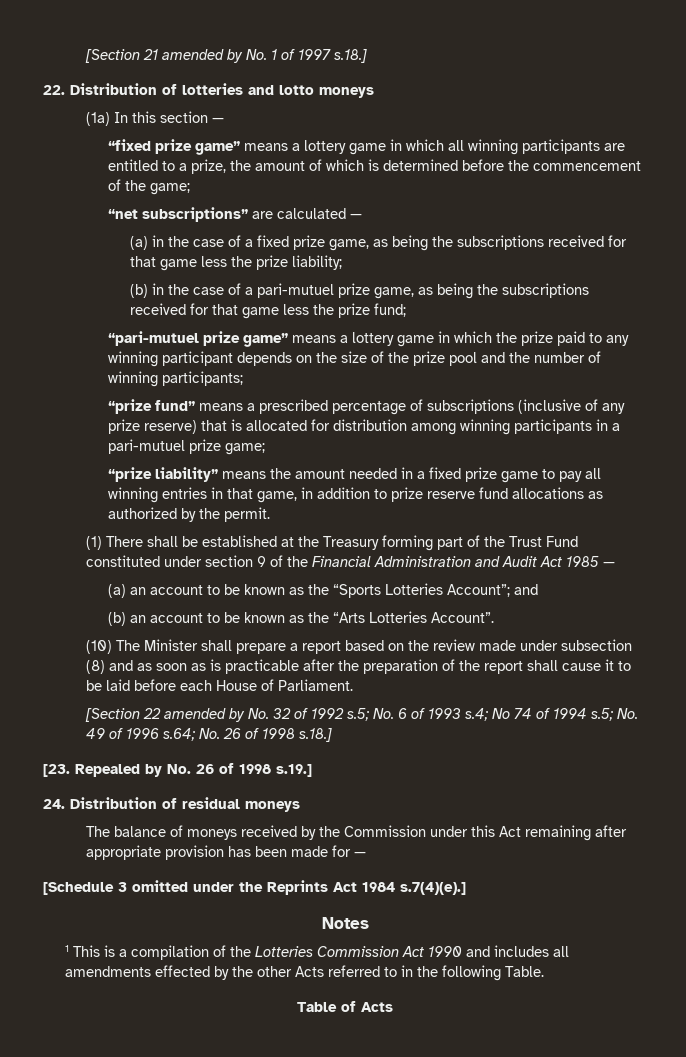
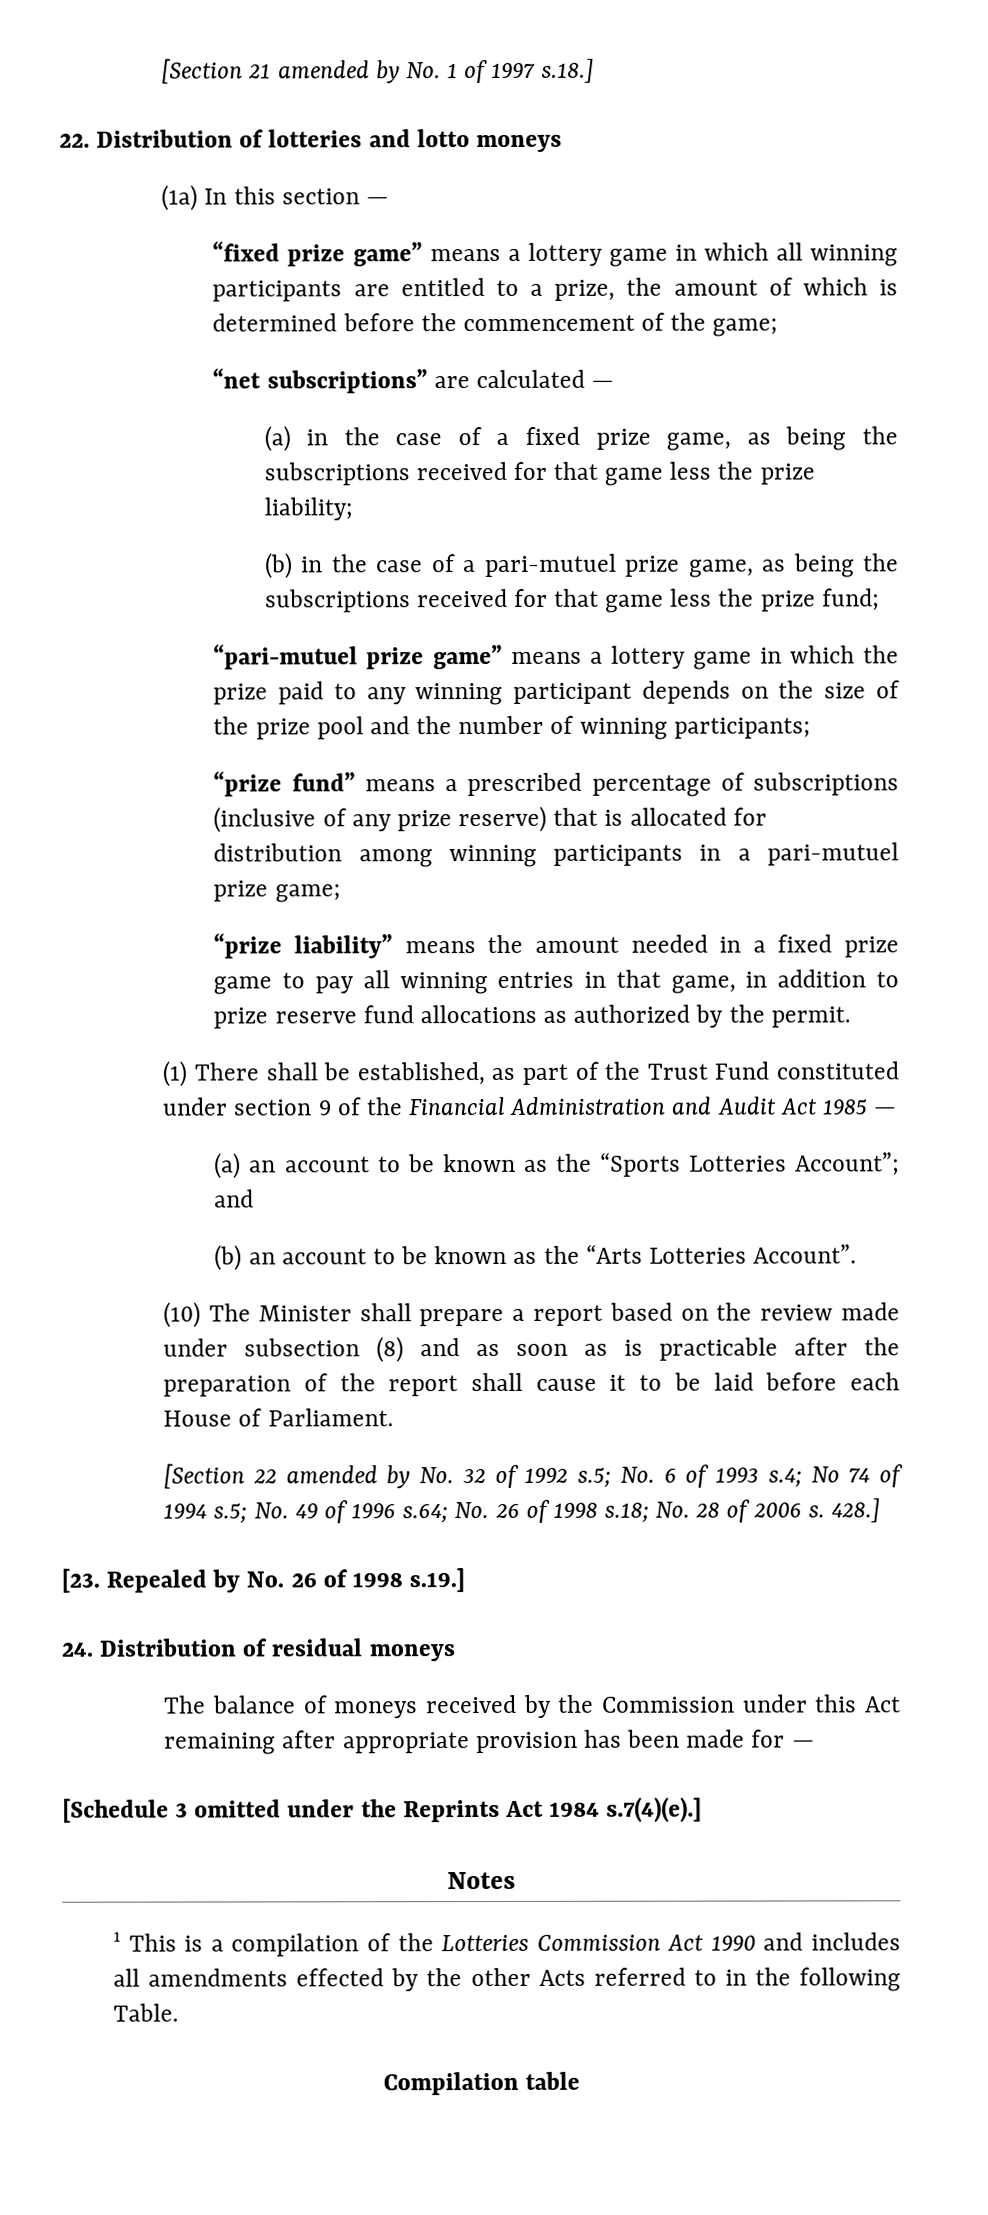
- (1) There shall be established at the Treasury forming part of the Trust Fund constituted under section 9 of the Financial Administration and Audit Act 1985 —
+ (1) There shall be established, as part of the Trust Fund constituted under section 9 of the Financial Administration and Audit Act 1985 —
- [Section 22 amended by No. 32 of 1992 s.5; No. 6 of 1993 s.4; No 74 of 1994 s.5; No. 49 of 1996 s.64; No. 26 of 1998 s.18.]
+ [Section 22 amended by No. 32 of 1992 s.5; No. 6 of 1993 s.4; No 74 of 1994 s.5; No. 49 of 1996 s.64; No. 26 of 1998 s.18; No. 28 of 2006 s. 428.]
- Table of Acts
+ Compilation table

